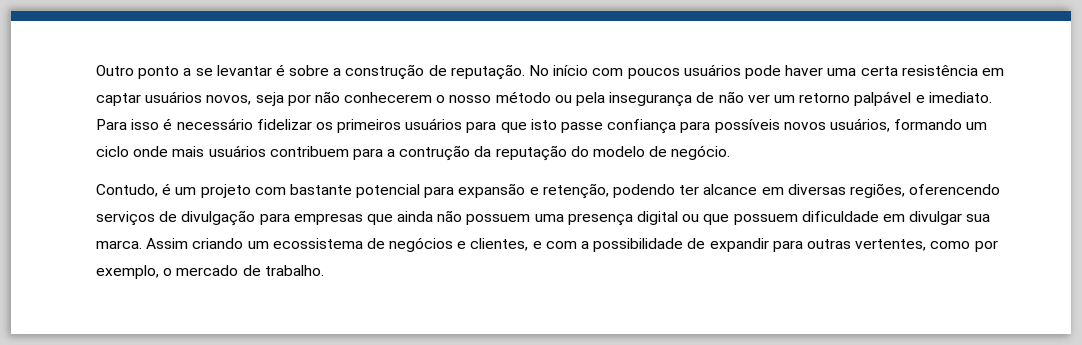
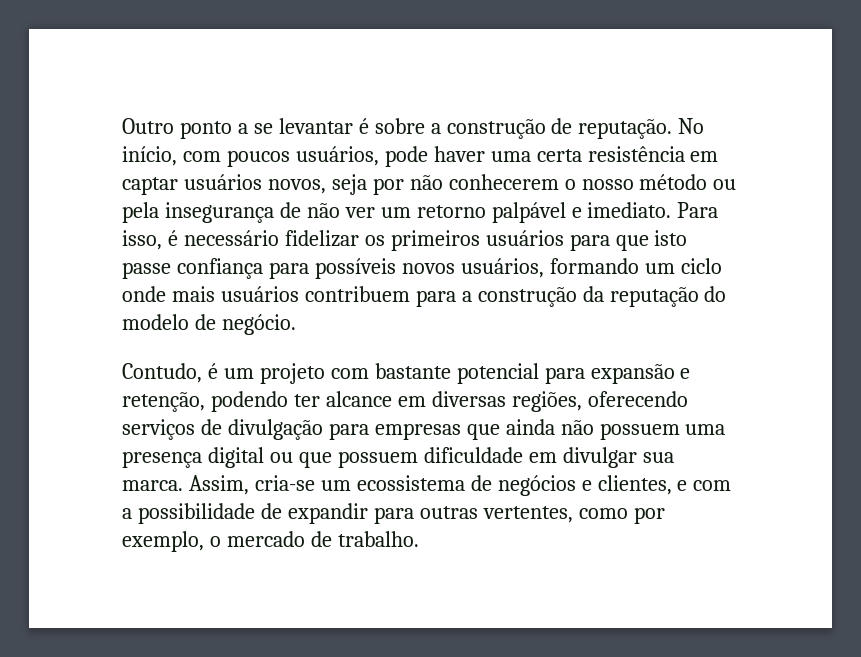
- No início com poucos usuários pode haver uma certa resistência em captar usuários novos, seja por não conhecerem o nosso método ou pela insegurança de não ver um retorno palpável e imediato.
+ No início, com poucos usuários, pode haver uma certa resistência em captar usuários novos, seja por não conhecerem o nosso método ou pela insegurança de não ver um retorno palpável e imediato.
- Para isso é necessário fidelizar os primeiros usuários para que isto passe confiança para possíveis novos usuários, formando um ciclo onde mais usuários contribuem para a contrução da reputação do modelo de negócio.
+ Para isso, é necessário fidelizar os primeiros usuários para que isto passe confiança para possíveis novos usuários, formando um ciclo onde mais usuários contribuem para a construção da reputação do modelo de negócio.
- Contudo, é um projeto com bastante potencial para expansão e retenção, podendo ter alcance em diversas regiões, oferencendo serviços de divulgação para empresas que ainda não possuem uma presença digital ou que possuem dificuldade em divulgar sua marca.
+ Contudo, é um projeto com bastante potencial para expansão e retenção, podendo ter alcance em diversas regiões, oferecendo serviços de divulgação para empresas que ainda não possuem uma presença digital ou que possuem dificuldade em divulgar sua marca.
- Assim criando um ecossistema de negócios e clientes, e com a possibilidade de expandir para outras vertentes, como por exemplo, o mercado de trabalho.
+ Assim, cria-se um ecossistema de negócios e clientes, e com a possibilidade de expandir para outras vertentes, como por exemplo, o mercado de trabalho.

